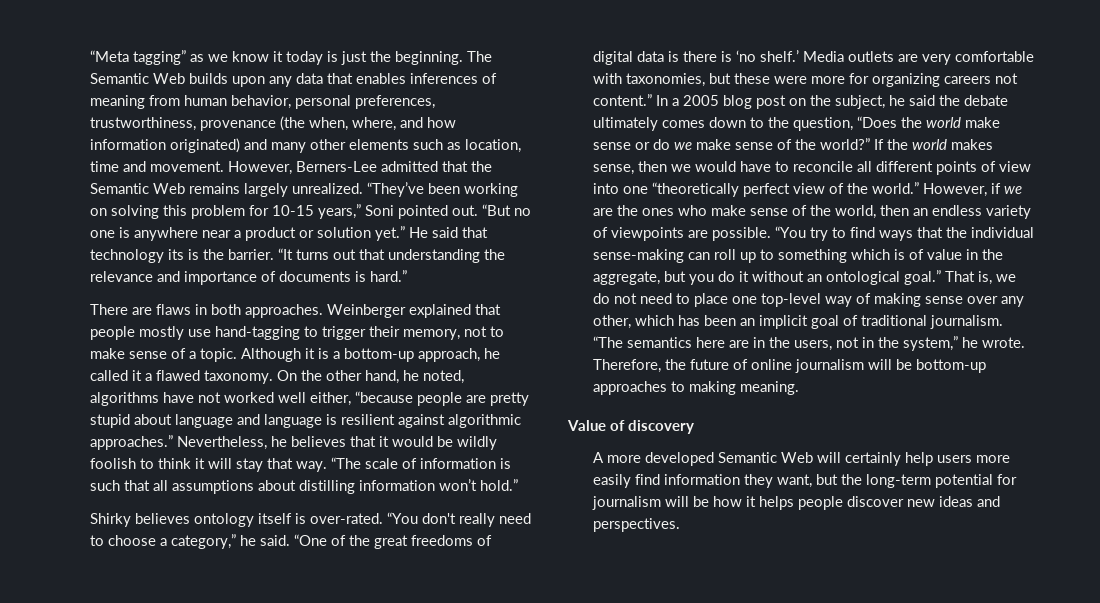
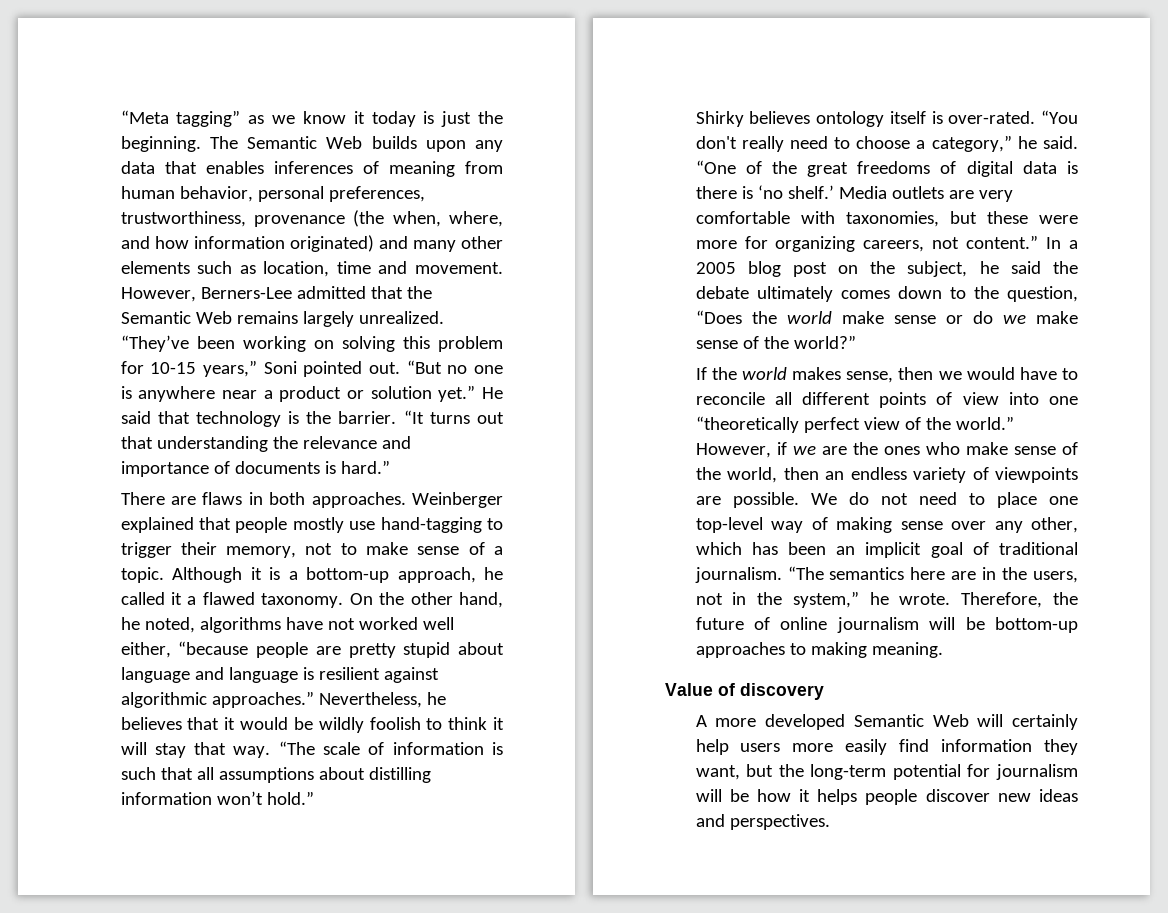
- He said that technology its is the barrier.
+ He said that technology is the barrier.
- Media outlets are very comfortable with taxonomies, but these were more for organizing careers not content.”
+ Media outlets are very comfortable with taxonomies, but these were more for organizing careers, not content.”
- In a 2005 blog post on the subject, he said the debate ultimately comes down to the question, “Does the world make sense or do we make sense of the world?” If the world makes sense, then we would have to reconcile all different points of view into one “theoretically perfect view of the world.”
+ In a 2005 blog post on the subject, he said the debate ultimately comes down to the question, “Does the world make sense or do we make sense of the world?”
+ If the world makes sense, then we would have to reconcile all different points of view into one “theoretically perfect view of the world.”
- “You try to find ways that the individual sense-making can roll up to something which is of value in the aggregate, but you do it without an ontological goal.” That is, we do not need to place one top-level way of making sense over any other, which has been an implicit goal of traditional journalism.
+ We do not need to place one top-level way of making sense over any other, which has been an implicit goal of traditional journalism.

